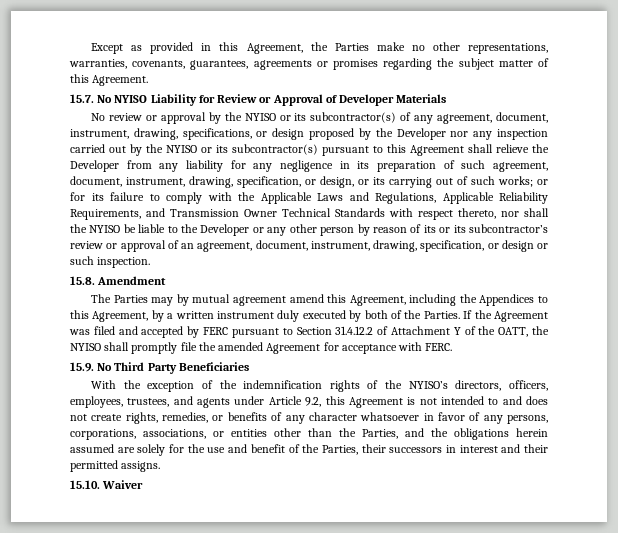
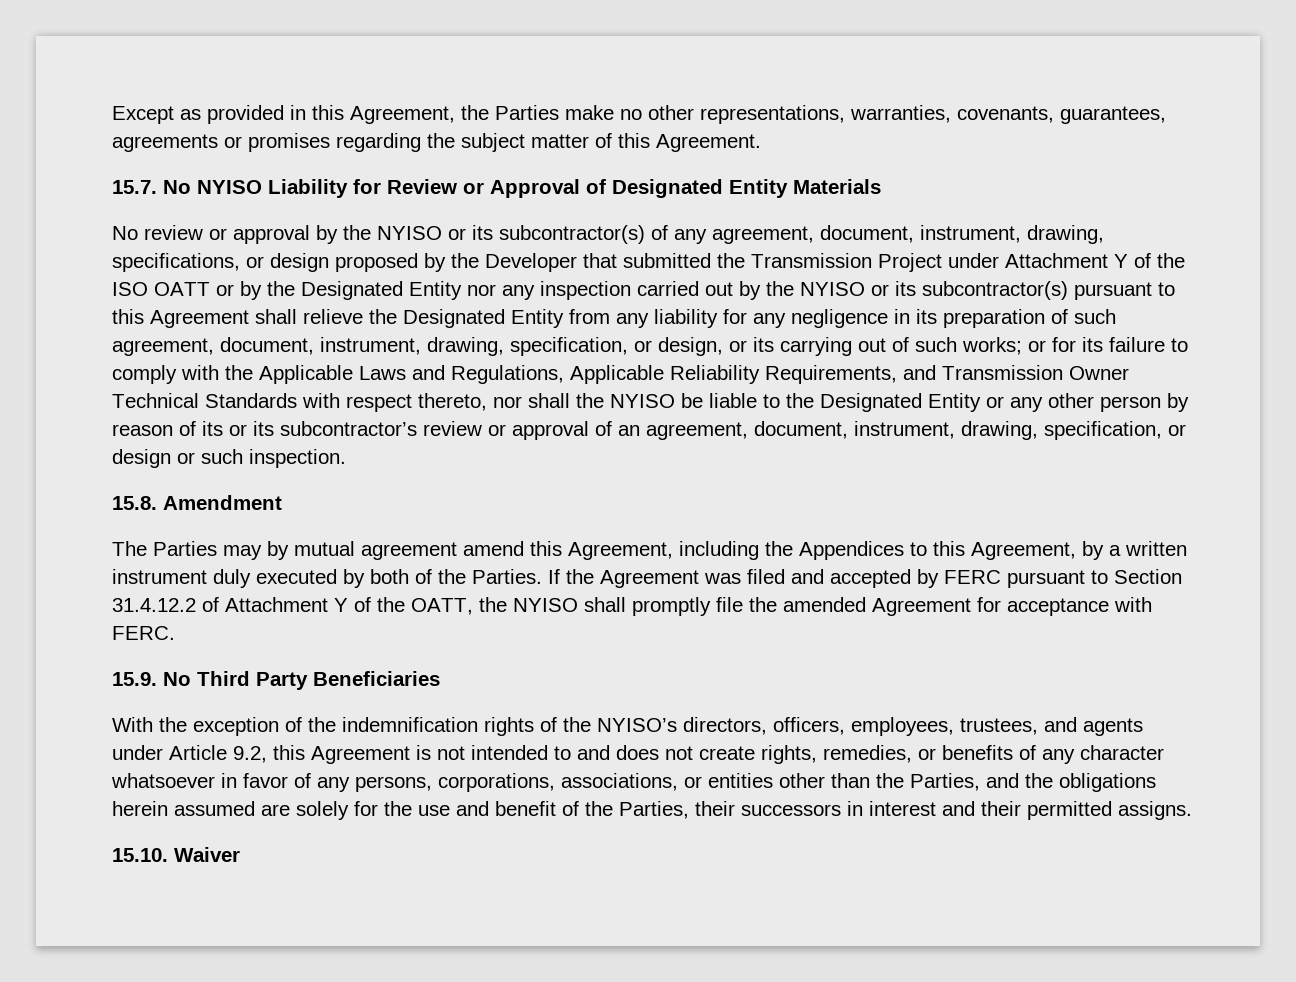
- 15.7. No NYISO Liability for Review or Approval of Developer Materials
+ 15.7. No NYISO Liability for Review or Approval of Designated Entity Materials
- No review or approval by the NYISO or its subcontractor(s) of any agreement, document, instrument, drawing, specifications, or design proposed by the Developer nor any inspection carried out by the NYISO or its subcontractor(s) pursuant to this Agreement shall relieve the Developer from any liability for any negligence in its preparation of such agreement, document, instrument, drawing, specification, or design, or its carrying out of such works;
+ No review or approval by the NYISO or its subcontractor(s) of any agreement, document, instrument, drawing, specifications, or design proposed by the Developer that submitted the Transmission Project under Attachment Y of the ISO OATT or by the Designated Entity nor any inspection carried out by the NYISO or its subcontractor(s) pursuant to this Agreement shall relieve the Designated Entity from any liability for any negligence in its preparation of such agreement, document, instrument, drawing, specification, or design, or its carrying out of such works;
- or for its failure to comply with the Applicable Laws and Regulations, Applicable Reliability Requirements, and Transmission Owner Technical Standards with respect thereto, nor shall the NYISO be liable to the Developer or any other person by reason of its or its subcontractor’s review or approval of an agreement, document, instrument, drawing, specification, or design or such inspection.
+ or for its failure to comply with the Applicable Laws and Regulations, Applicable Reliability Requirements, and Transmission Owner Technical Standards with respect thereto, nor shall the NYISO be liable to the Designated Entity or any other person by reason of its or its subcontractor’s review or approval of an agreement, document, instrument, drawing, specification, or design or such inspection.

